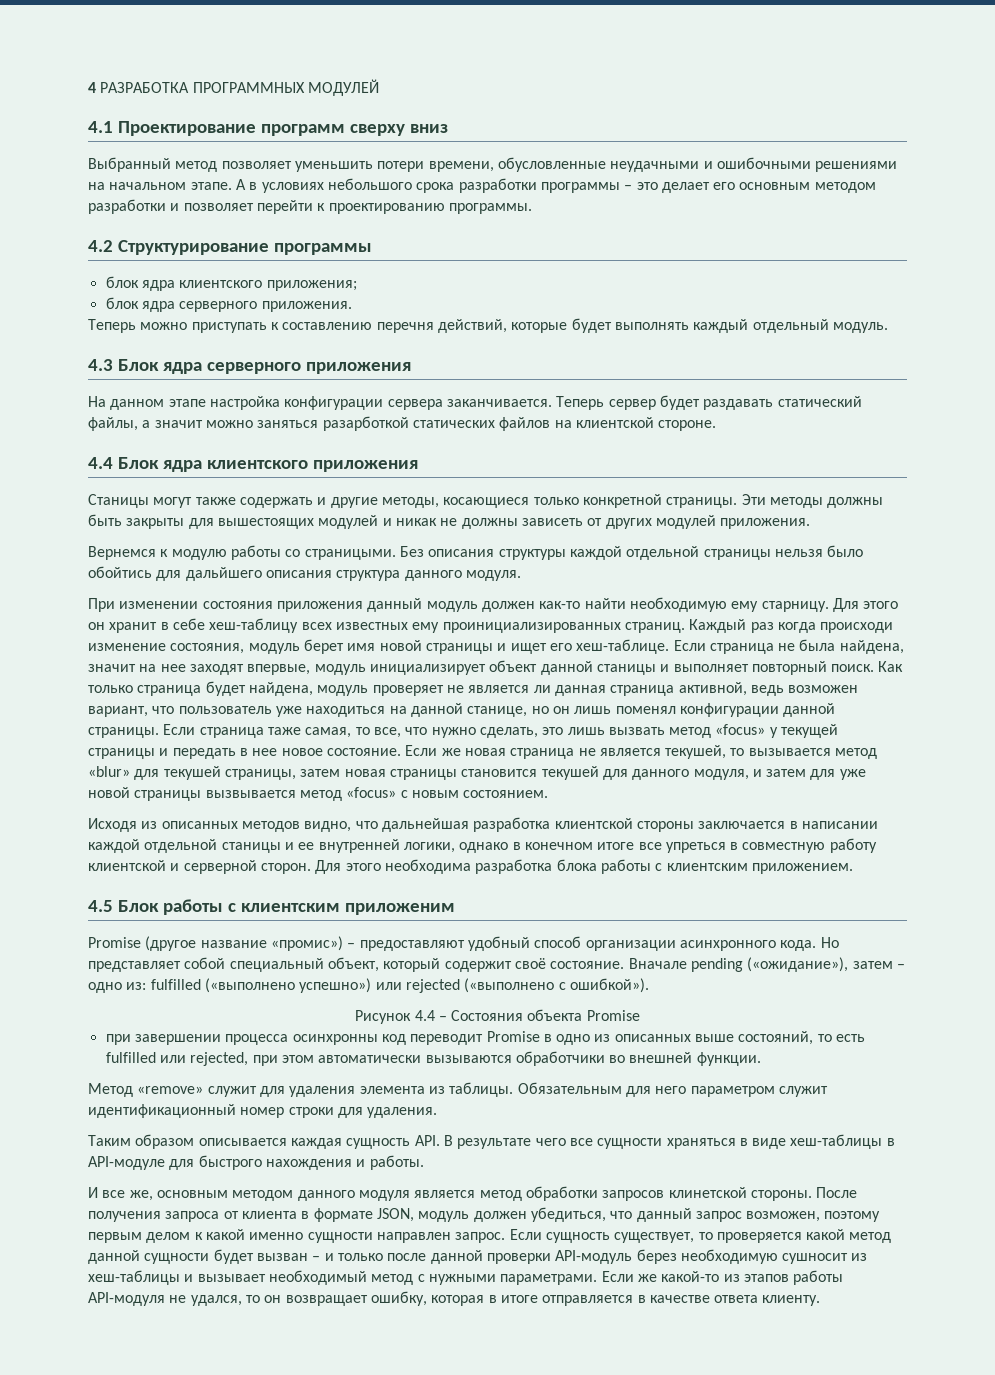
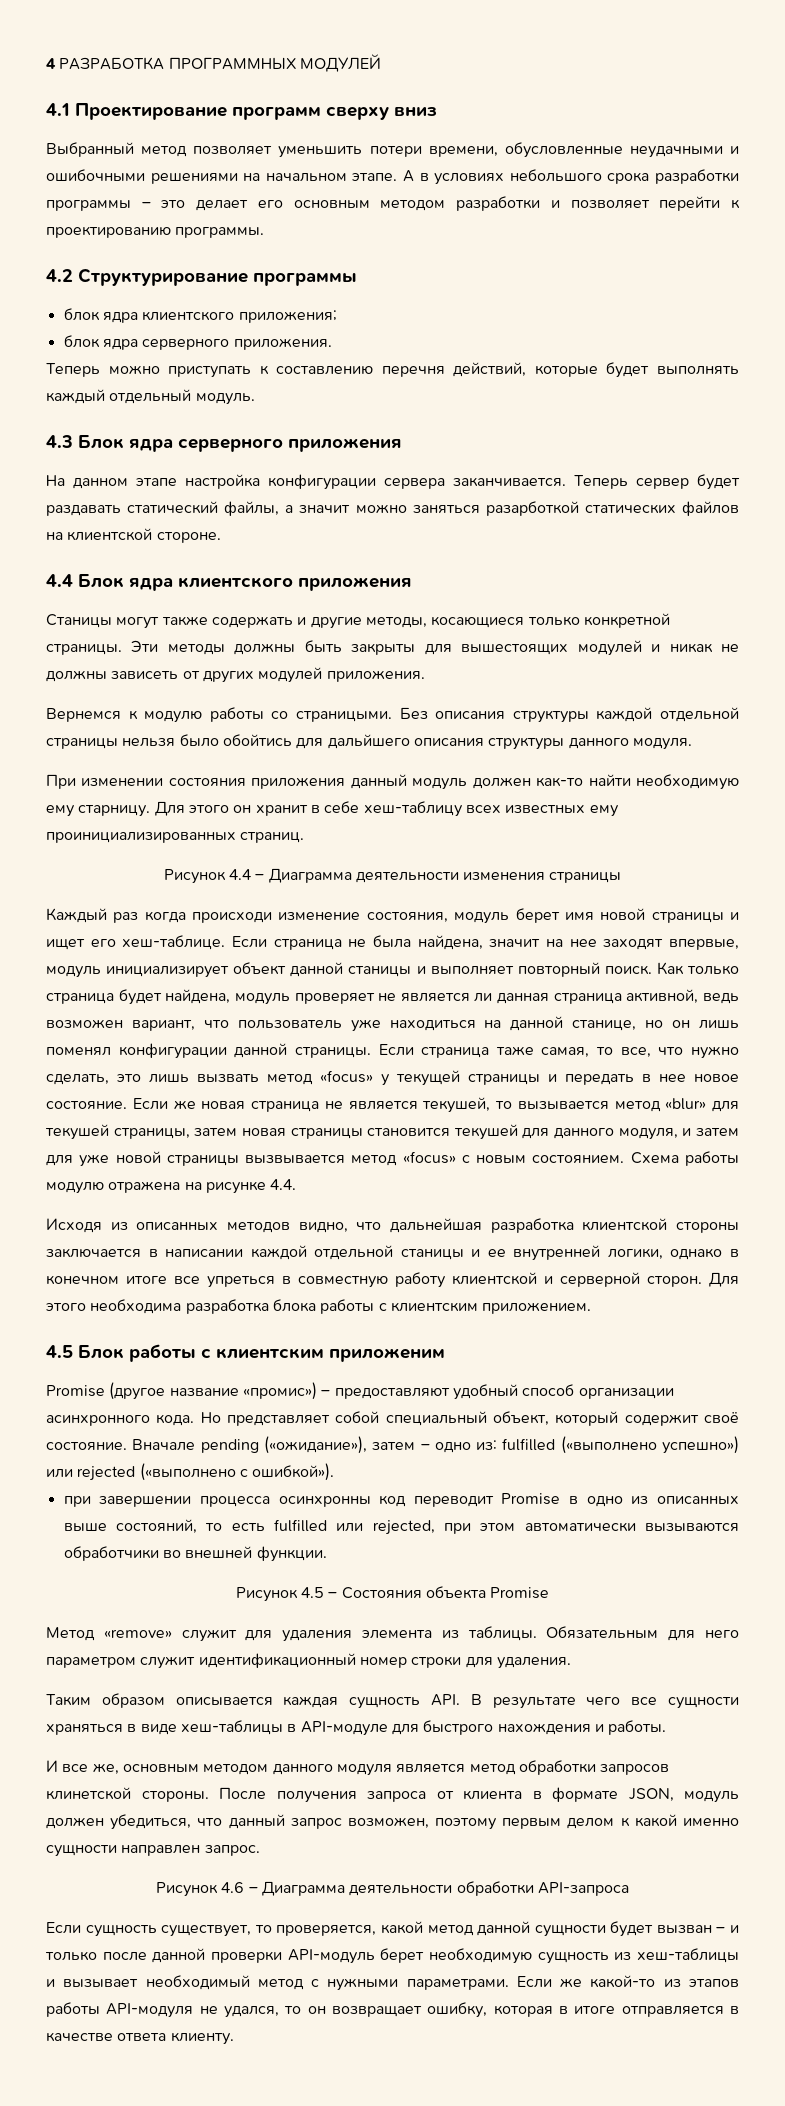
- Без описания структуры каждой отдельной страницы нельзя было обойтись для дальйшего описания структура данного модуля.
+ Без описания структуры каждой отдельной страницы нельзя было обойтись для дальйшего описания структуры данного модуля.
- Для этого он хранит в себе хеш-таблицу всех известных ему проинициализированных страниц. Каждый раз когда происходи изменение состояния, модуль берет имя новой страницы и ищет его хеш-таблице.
+ Для этого он хранит в себе хеш-таблицу всех известных ему проинициализированных страниц.
+ Рисунок 4.4 – Диаграмма деятельности изменения страницы
+ Каждый раз когда происходи изменение состояния, модуль берет имя новой страницы и ищет его хеш-таблице.
+ Схема работы модулю отражена на рисунке 4.4.
- Рисунок 4.4 – Состояния объекта Promise
+ Рисунок 4.5 – Состояния объекта Promise
- После получения запроса от клиента в формате JSON, модуль должен убедиться, что данный запрос возможен, поэтому первым делом к какой именно сущности направлен запрос. Если сущность существует, то проверяется какой метод данной сущности будет вызван – и только после данной проверки API-модуль берез необходимую сушносит из хеш-таблицы и вызывает необходимый метод с нужными параметрами.
+ После получения запроса от клиента в формате JSON, модуль должен убедиться, что данный запрос возможен, поэтому первым делом к какой именно сущности направлен запрос.
+ Рисунок 4.6 – Диаграмма деятельности обработки API-запроса
+ Если сущность существует, то проверяется, какой метод данной сущности будет вызван – и только после данной проверки API-модуль берет необходимую сущность из хеш-таблицы и вызывает необходимый метод с нужными параметрами.

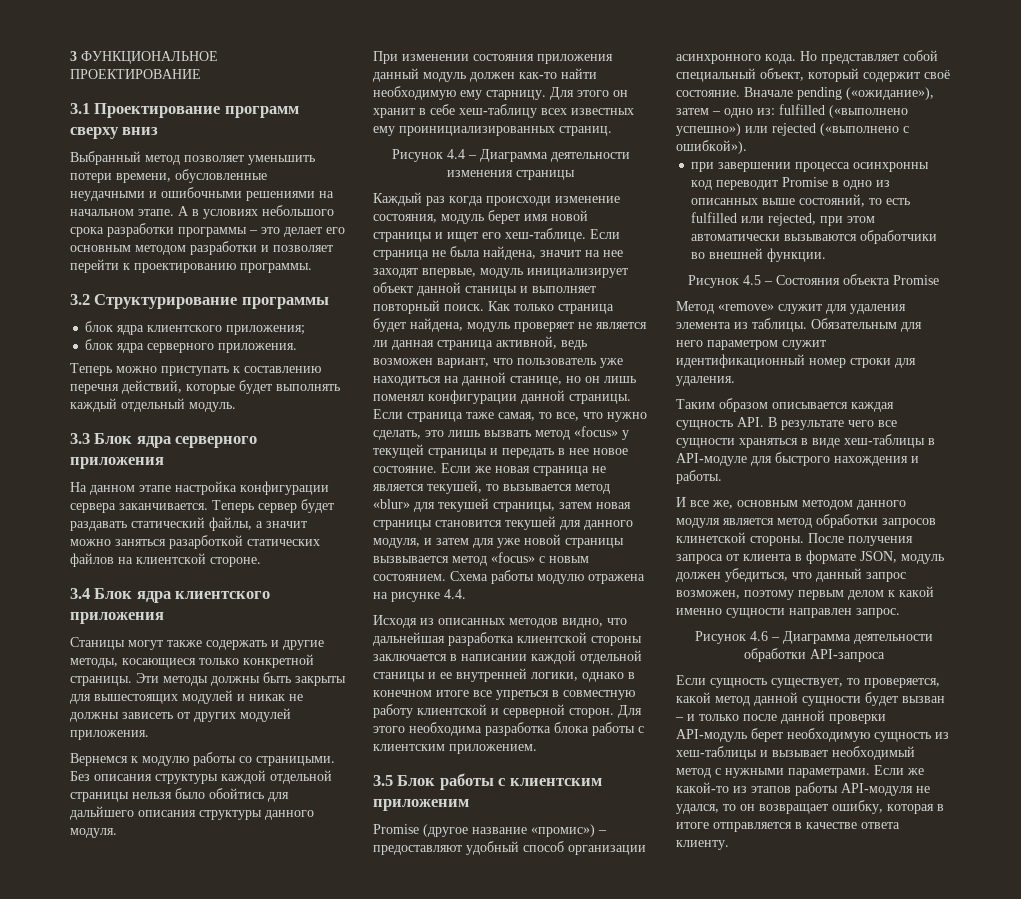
- 4 РАЗРАБОТКА ПРОГРАММНЫХ МОДУЛЕЙ
- 4.1 Проектирование программ сверху вниз
+ 3 ФУНКЦИОНАЛЬНОЕ ПРОЕКТИРОВАНИЕ
+ 3.1 Проектирование программ сверху вниз
- 4.2 Структурирование программы
+ 3.2 Структурирование программы
- 4.3 Блок ядра серверного приложения
+ 3.3 Блок ядра серверного приложения
- 4.4 Блок ядра клиентского приложения
+ 3.4 Блок ядра клиентского приложения
- 4.5 Блок работы с клиентским приложеним
+ 3.5 Блок работы с клиентским приложеним

